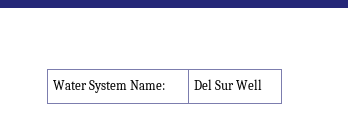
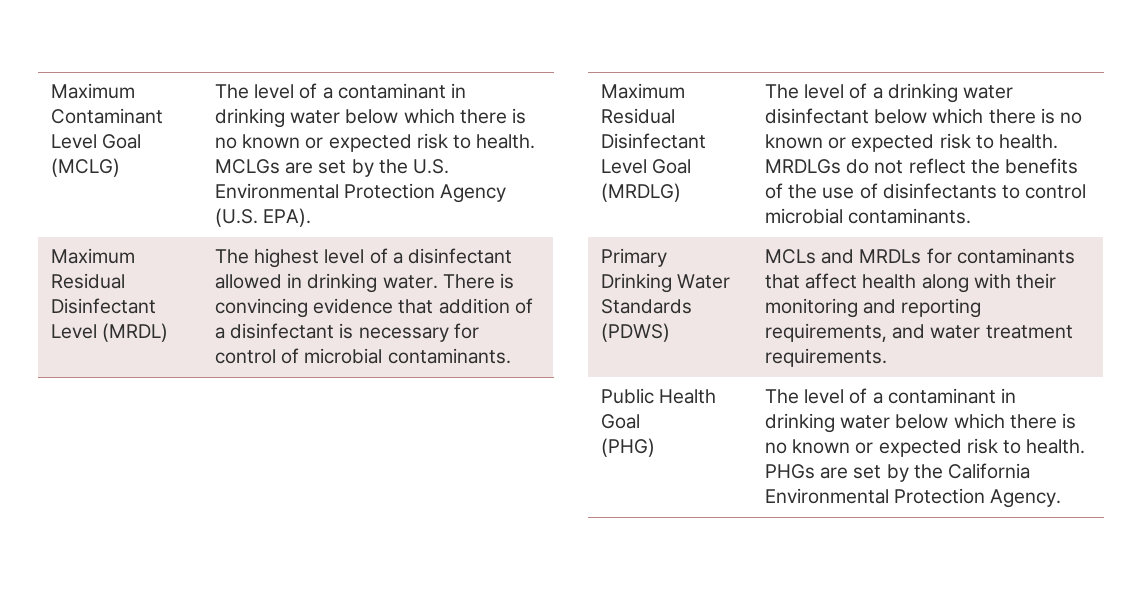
- Water System Name: | Del Sur Well
+ Maximum Contaminant Level Goal (MCLG) | The level of a contaminant in drinking water below which there is no known or expected risk to health. MCLGs are set by the U.S. Environmental Protection Agency (U.S. EPA).
+ Maximum Residual Disinfectant Level (MRDL) | The highest level of a disinfectant allowed in drinking water. There is convincing evidence that addition of a disinfectant is necessary for control of microbial contaminants.
+ Maximum Residual Disinfectant Level Goal (MRDLG) | The level of a drinking water disinfectant below which there is no known or expected risk to health. MRDLGs do not reflect the benefits of the use of disinfectants to control microbial contaminants.
+ Primary Drinking Water Standards (PDWS) | MCLs and MRDLs for contaminants that affect health along with their monitoring and reporting requirements, and water treatment requirements.
+ Public Health Goal
+ (PHG) | The level of a contaminant in drinking water below which there is no known or expected risk to health. PHGs are set by the California Environmental Protection Agency.

